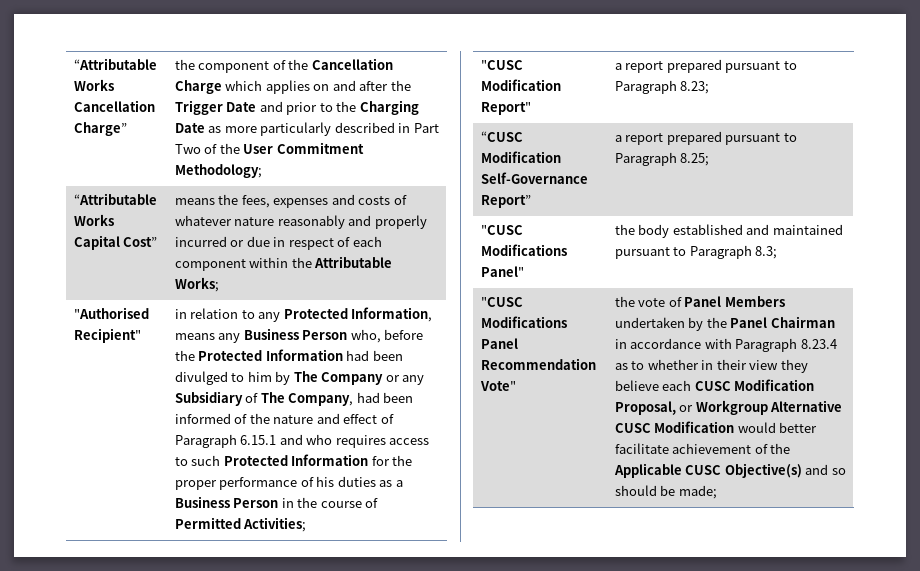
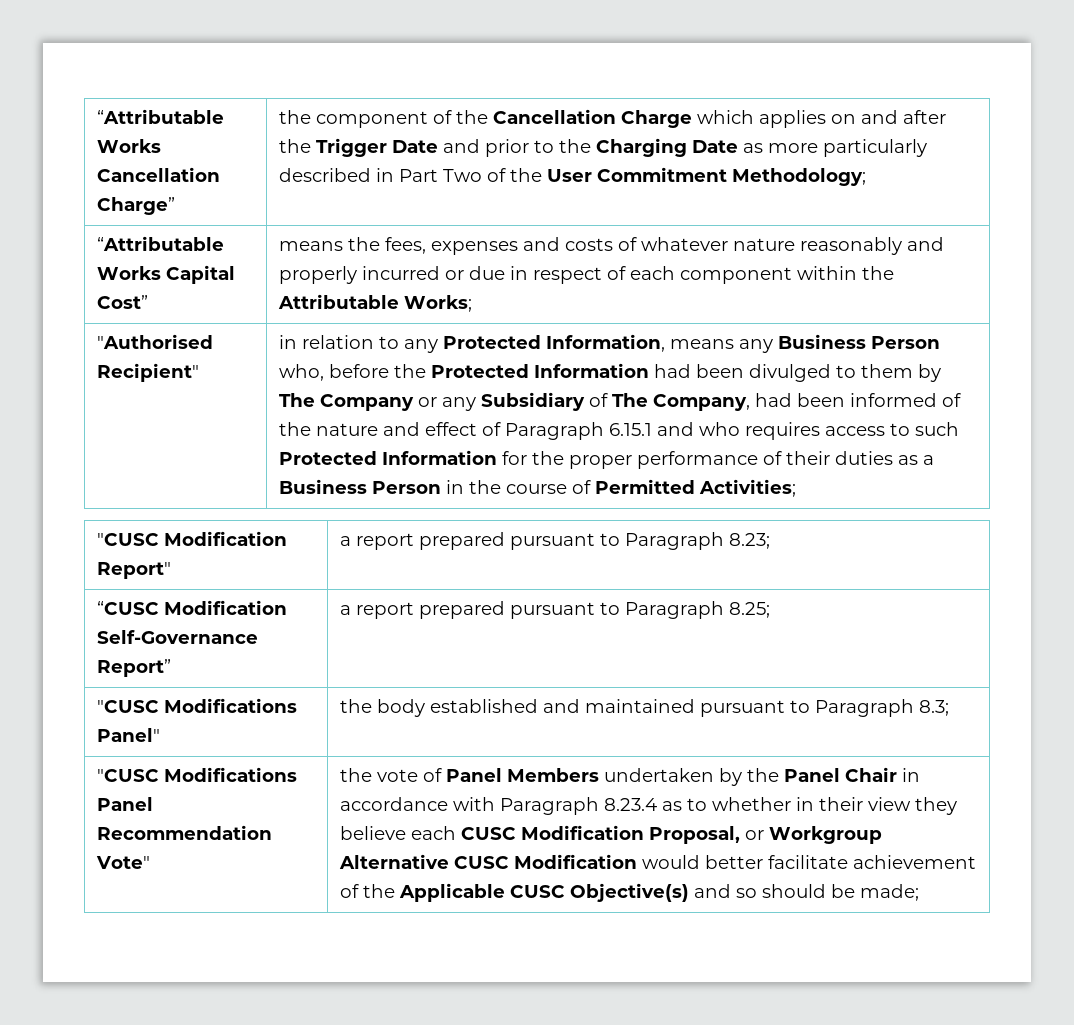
- in relation to any Protected Information, means any Business Person who, before the Protected Information had been divulged to him by The Company or any Subsidiary of The Company, had been informed of the nature and effect of Paragraph 6.15.1 and who requires access to such Protected Information for the proper performance of his duties as a Business Person in the course of Permitted Activities;
+ in relation to any Protected Information, means any Business Person who, before the Protected Information had been divulged to them by The Company or any Subsidiary of The Company, had been informed of the nature and effect of Paragraph 6.15.1 and who requires access to such Protected Information for the proper performance of their duties as a Business Person in the course of Permitted Activities;
- the vote of Panel Members undertaken by the Panel Chairman in accordance with Paragraph 8.23.4 as to whether in their view they believe each CUSC Modification Proposal, or Workgroup Alternative CUSC Modification would better facilitate achievement of the Applicable CUSC Objective(s) and so should be made;
+ the vote of Panel Members undertaken by the Panel Chair in accordance with Paragraph 8.23.4 as to whether in their view they believe each CUSC Modification Proposal, or Workgroup Alternative CUSC Modification would better facilitate achievement of the Applicable CUSC Objective(s) and so should be made;

